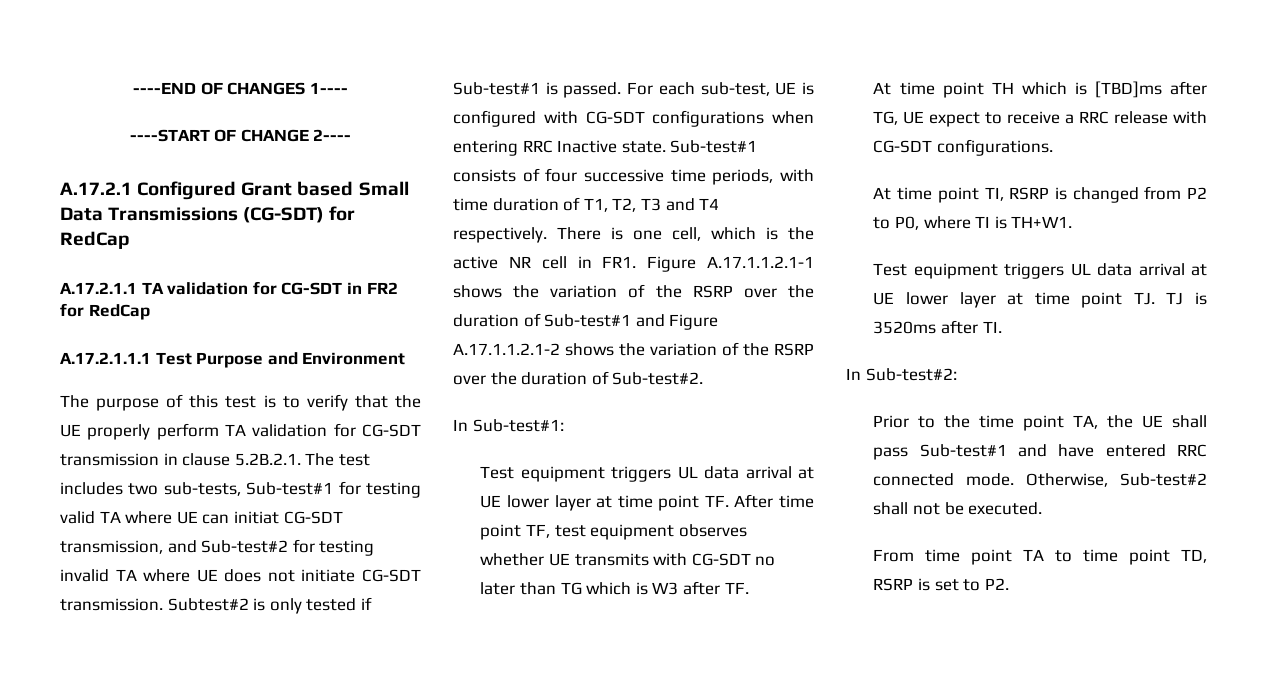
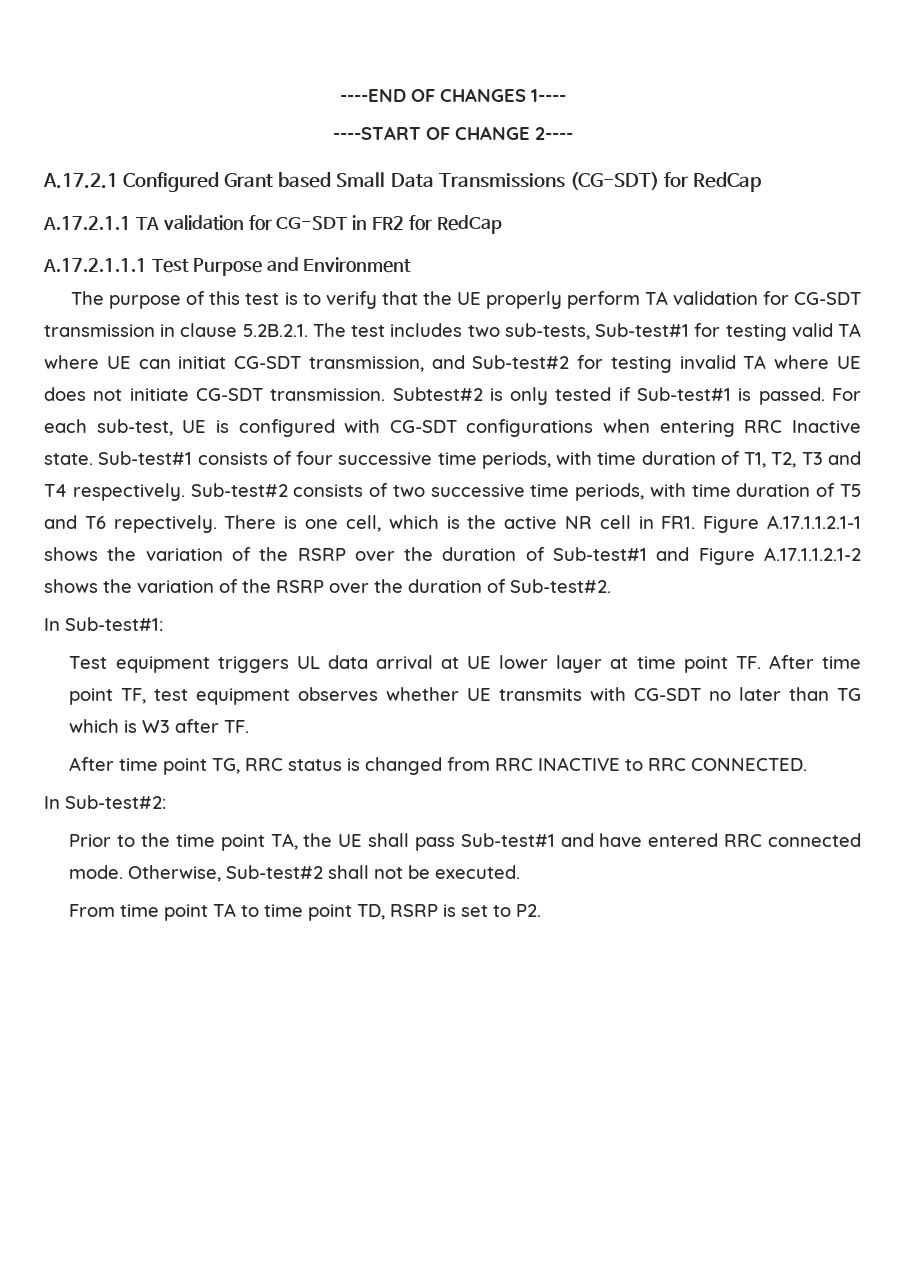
+ Sub-test#2 consists of two successive time periods, with time duration of T5 and T6 repectively.
- At time point TH which is [TBD]ms after TG, UE expect to receive a RRC release with CG-SDT configurations.
- At time point TI, RSRP is changed from P2 to P0, where TI is TH+W1.
- Test equipment triggers UL data arrival at UE lower layer at time point TJ. TJ is 3520ms after TI.
+ After time point TG, RRC status is changed from RRC INACTIVE to RRC CONNECTED.

